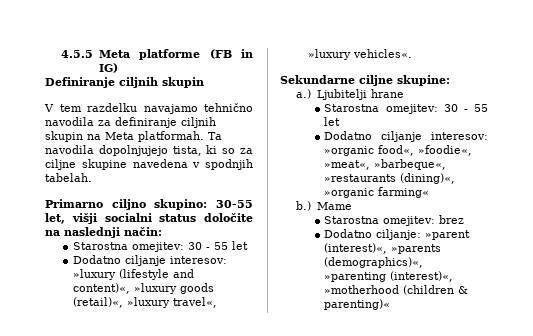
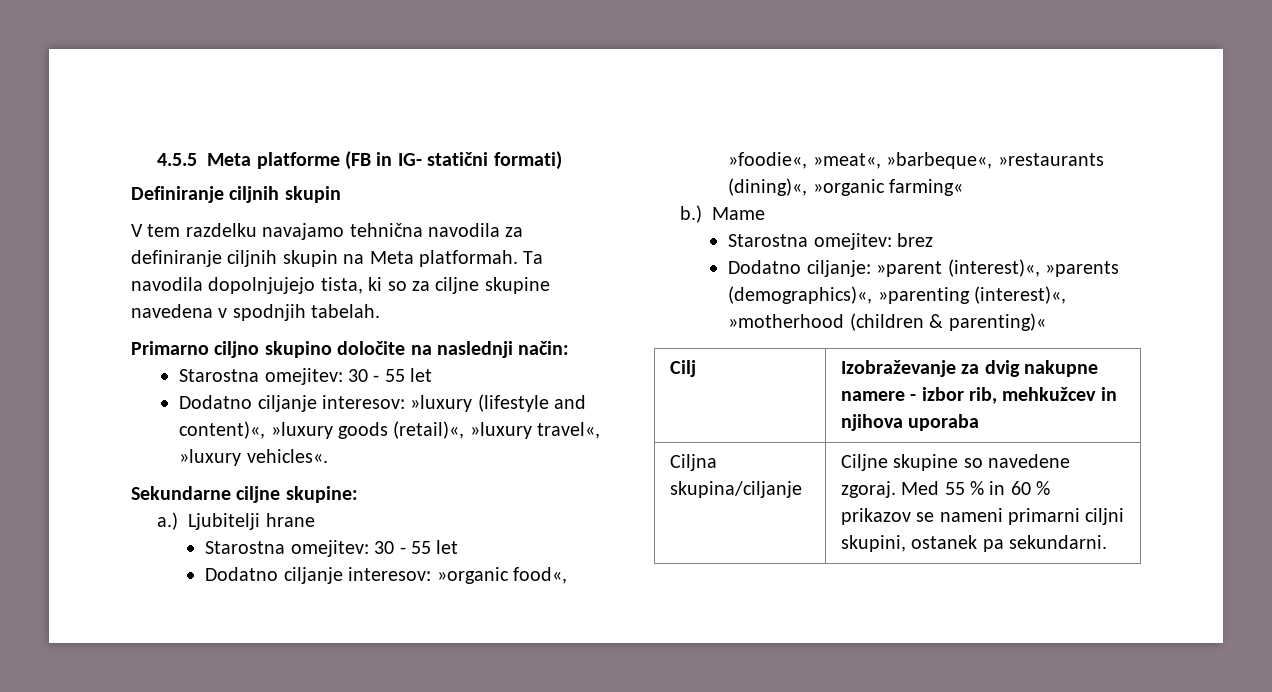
- 4.5.5 Meta platforme (FB in IG)
+ 4.5.5 Meta platforme (FB in IG- statični formati)
- V tem razdelku navajamo tehnično navodila za definiranje ciljnih skupin na Meta platformah.
+ V tem razdelku navajamo tehnična navodila za definiranje ciljnih skupin na Meta platformah.
- Primarno ciljno skupino: 30-55 let, višji socialni status določite na naslednji način:
+ Primarno ciljno skupino določite na naslednji način:
+ Cilj | Izobraževanje za dvig nakupne namere - izbor rib, mehkužcev in njihova uporaba
+ Ciljna skupina/ciljanje | Ciljne skupine so navedene zgoraj. Med 55 % in 60 % prikazov se nameni primarni ciljni skupini, ostanek pa sekundarni.

